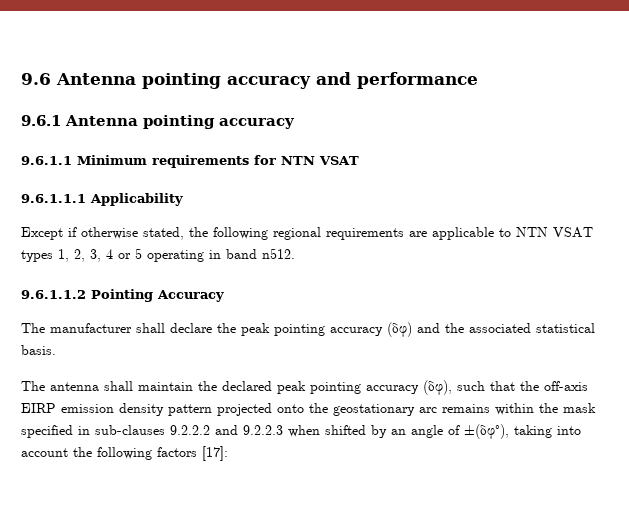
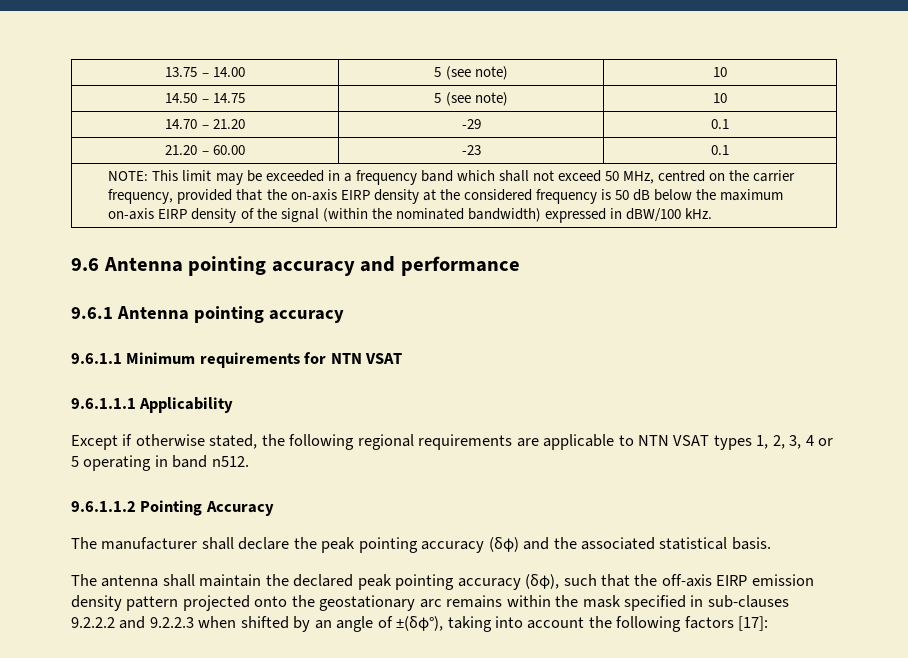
+ 13.75 – 14.00 | 5 (see note) | 10
+ 14.50 – 14.75 | 5 (see note) | 10
+ 14.70 – 21.20 | -29 | 0.1
+ 21.20 – 60.00 | -23 | 0.1
+ NOTE: This limit may be exceeded in a frequency band which shall not exceed 50 MHz, centred on the carrier frequency, provided that the on-axis EIRP density at the considered frequency is 50 dB below the maximum on-axis EIRP density of the signal (within the nominated bandwidth) expressed in dBW/100 kHz.

